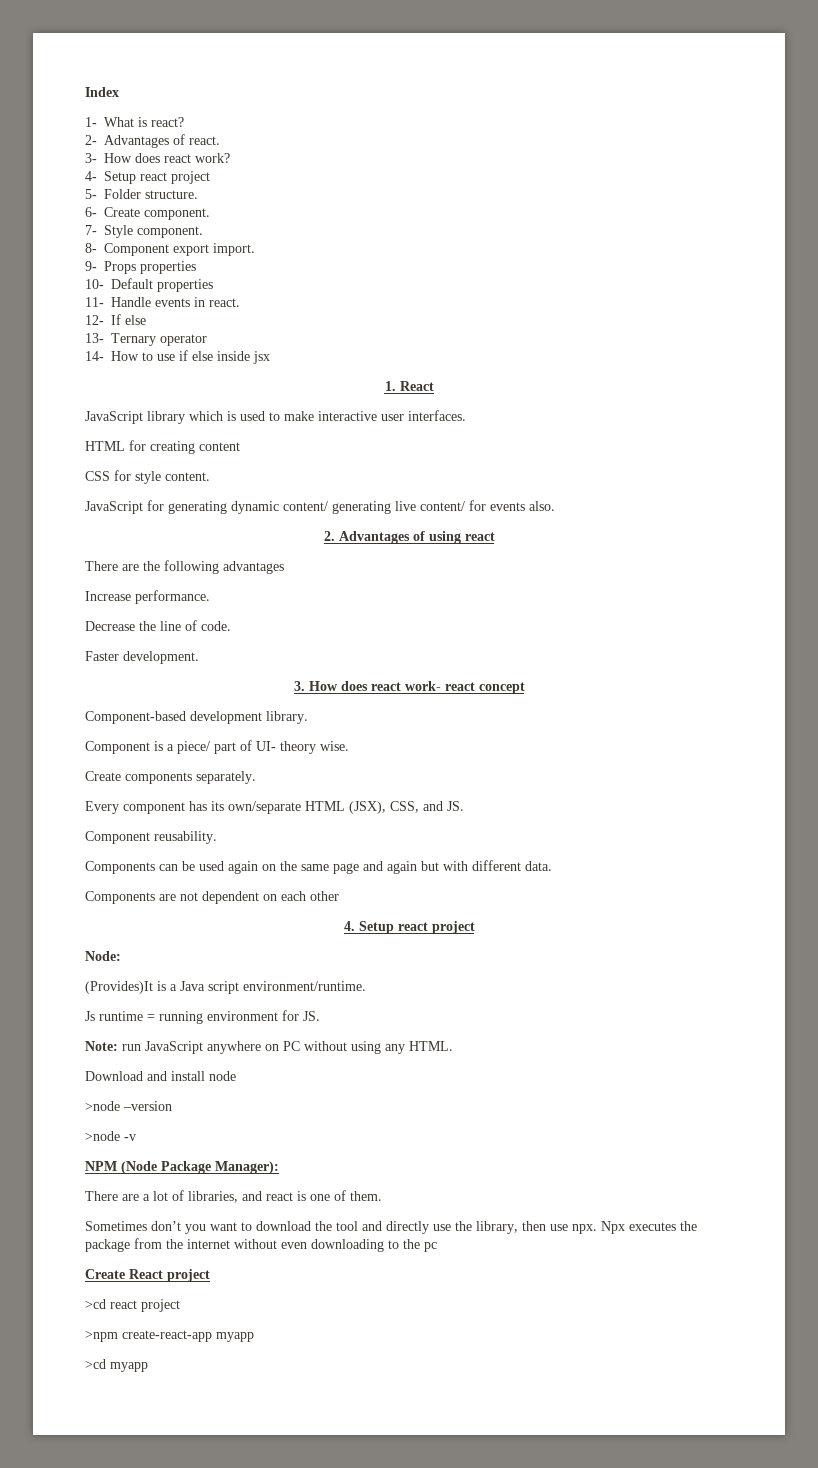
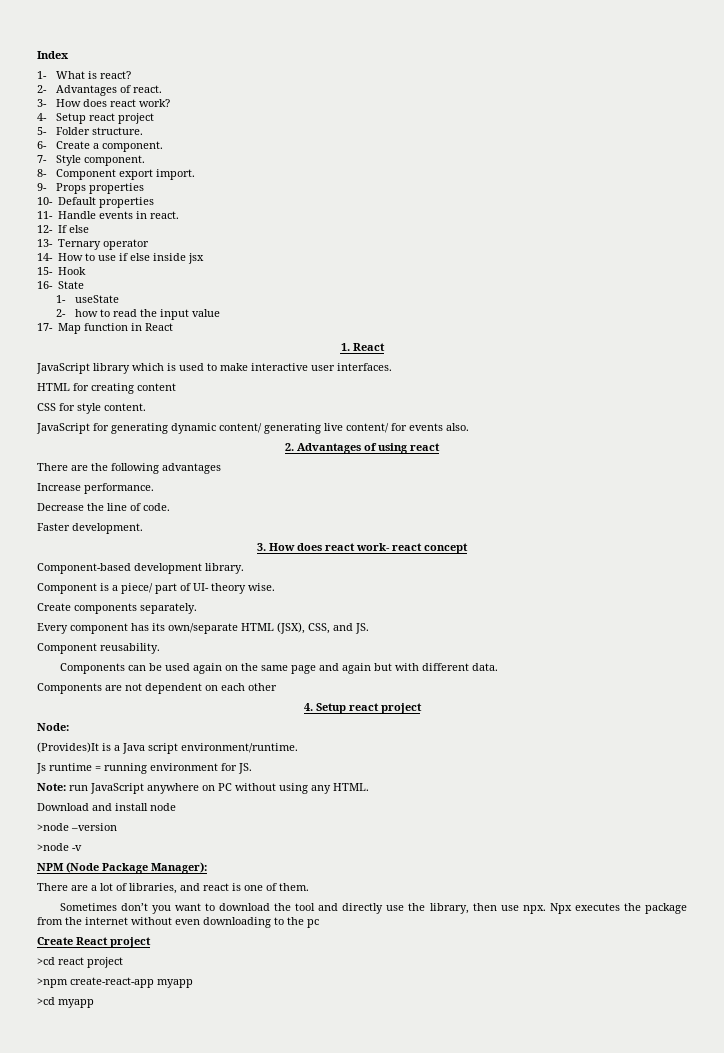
- 6- Create component.
+ 6- Create a component.
+ 15- Hook
+ 16- State
+ 1- useState
+ 2- how to read the input value
+ 17- Map function in React

